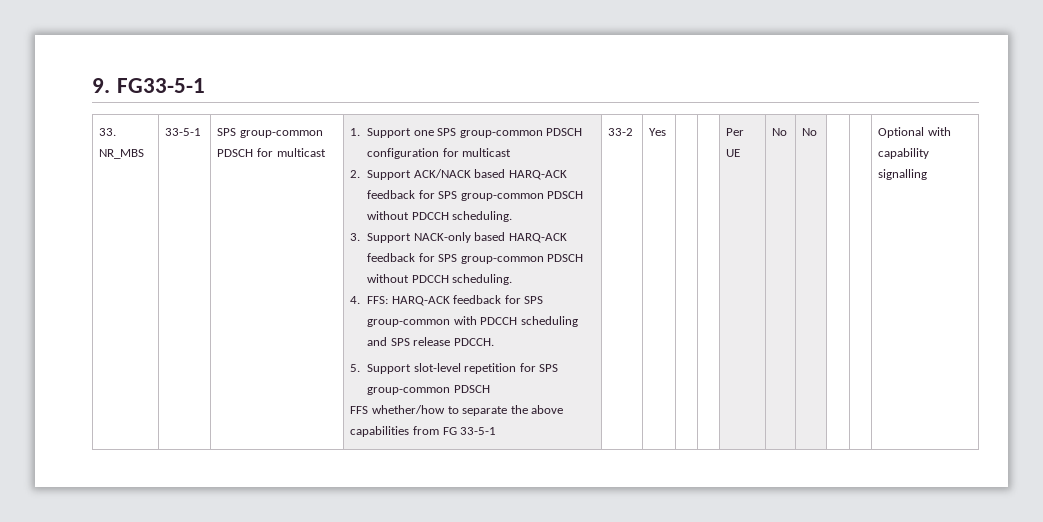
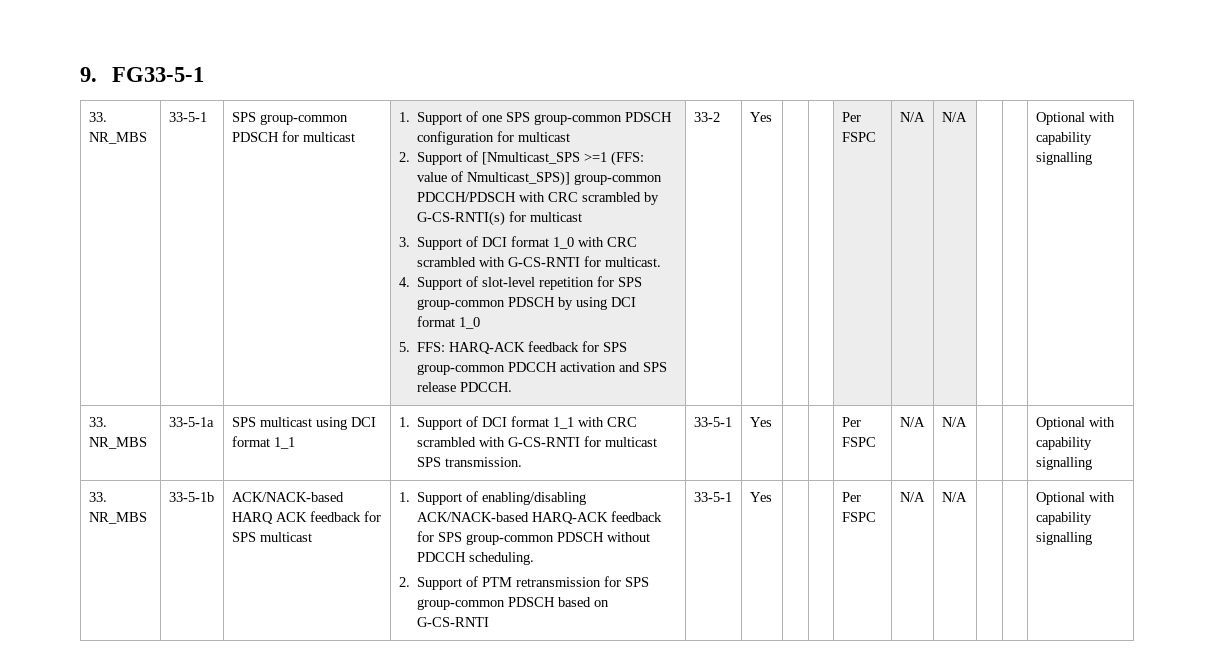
- 1. Support one SPS group-common PDSCH configuration for multicast
+ 1. Support of one SPS group-common PDSCH configuration for multicast
- 2. Support ACK/NACK based HARQ-ACK feedback for SPS group-common PDSCH without PDCCH scheduling.
- 3. Support NACK-only based HARQ-ACK feedback for SPS group-common PDSCH without PDCCH scheduling.
- 4. FFS: HARQ-ACK feedback for SPS group-common with PDCCH scheduling and SPS release PDCCH.
- 5. Support slot-level repetition for SPS group-common PDSCH
- FFS whether/how to separate the above capabilities from FG 33-5-1 | 33-2 | Yes | | | Per UE | No | No
+ 2. Support of [Nmulticast_SPS >=1 (FFS: value of Nmulticast_SPS)] group-common PDCCH/PDSCH with CRC scrambled by G-CS-RNTI(s) for multicast
+ 3. Support of DCI format 1_0 with CRC scrambled with G-CS-RNTI for multicast.
+ 4. Support of slot-level repetition for SPS group-common PDSCH by using DCI format 1_0
+ 5. FFS: HARQ-ACK feedback for SPS group-common PDCCH activation and SPS release PDCCH. | 33-2 | Yes | | | Per FSPC | N/A | N/A | | | Optional with capability signalling
+ 33. NR_MBS | 33-5-1a | SPS multicast using DCI format 1_1 | 1. Support of DCI format 1_1 with CRC scrambled with G-CS-RNTI for multicast SPS transmission. | 33-5-1 | Yes | | | Per FSPC | N/A | N/A | | | Optional with capability signalling
+ 33. NR_MBS | 33-5-1b | ACK/NACK-based HARQ ACK feedback for SPS multicast | 1. Support of enabling/disabling ACK/NACK-based HARQ-ACK feedback for SPS group-common PDSCH without PDCCH scheduling.
+ 2. Support of PTM retransmission for SPS group-common PDSCH based on G-CS-RNTI | 33-5-1 | Yes | | | Per FSPC | N/A | N/A

